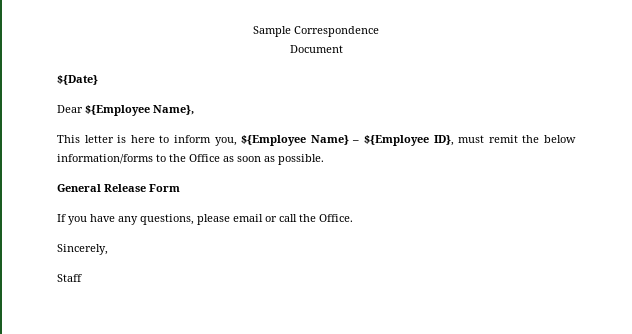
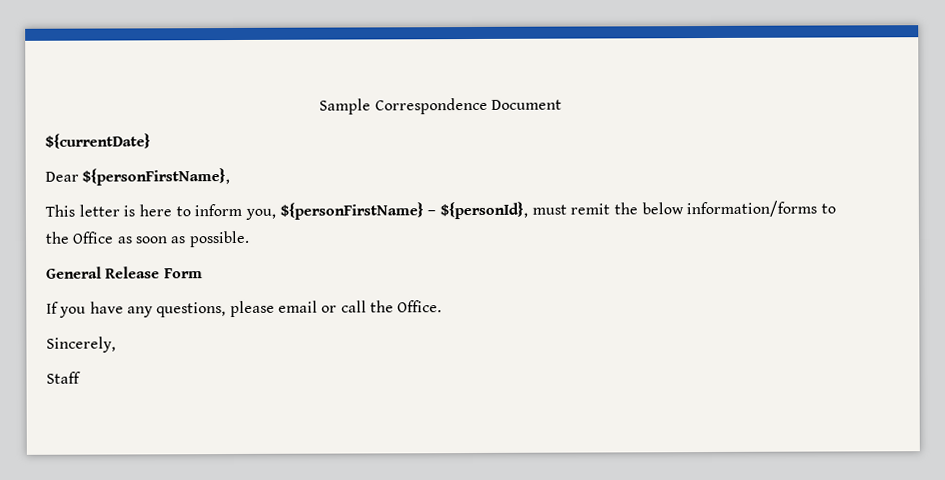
- Sample Correspondence
- Document
+ Sample Correspondence Document
- ${Date}
+ ${currentDate}
- Dear ${Employee Name},
+ Dear ${personFirstName},
- This letter is here to inform you, ${Employee Name} – ${Employee ID}, must remit the below information/forms to the Office as soon as possible.
+ This letter is here to inform you, ${personFirstName} – ${personId}, must remit the below information/forms to the Office as soon as possible.

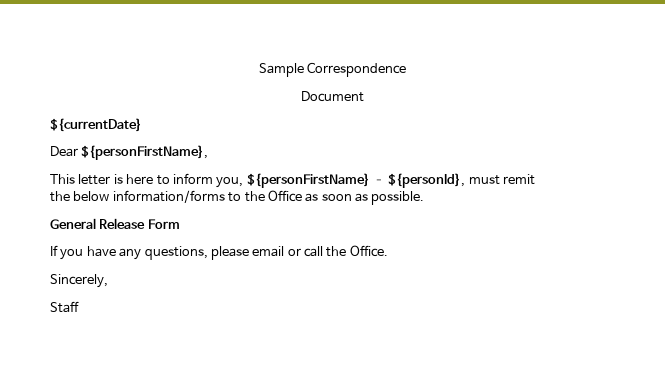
- Sample Correspondence Document
+ Sample Correspondence
+ Document
- This letter is here to inform you, ${personFirstName} – ${personId}, must remit the below information/forms to the Office as soon as possible.
+ This letter is here to inform you, ${personFirstName} – ${personId}, must remit
+ the below information/forms to the Office as soon as possible.

